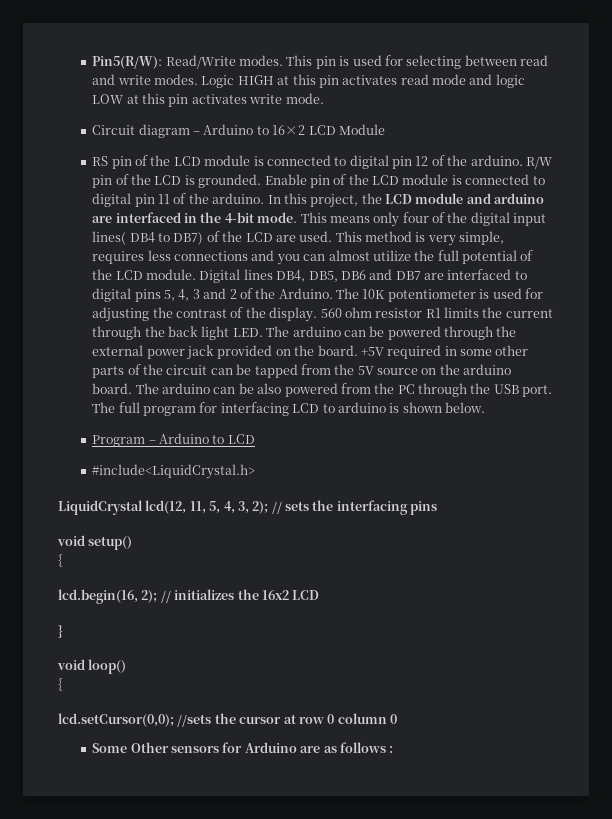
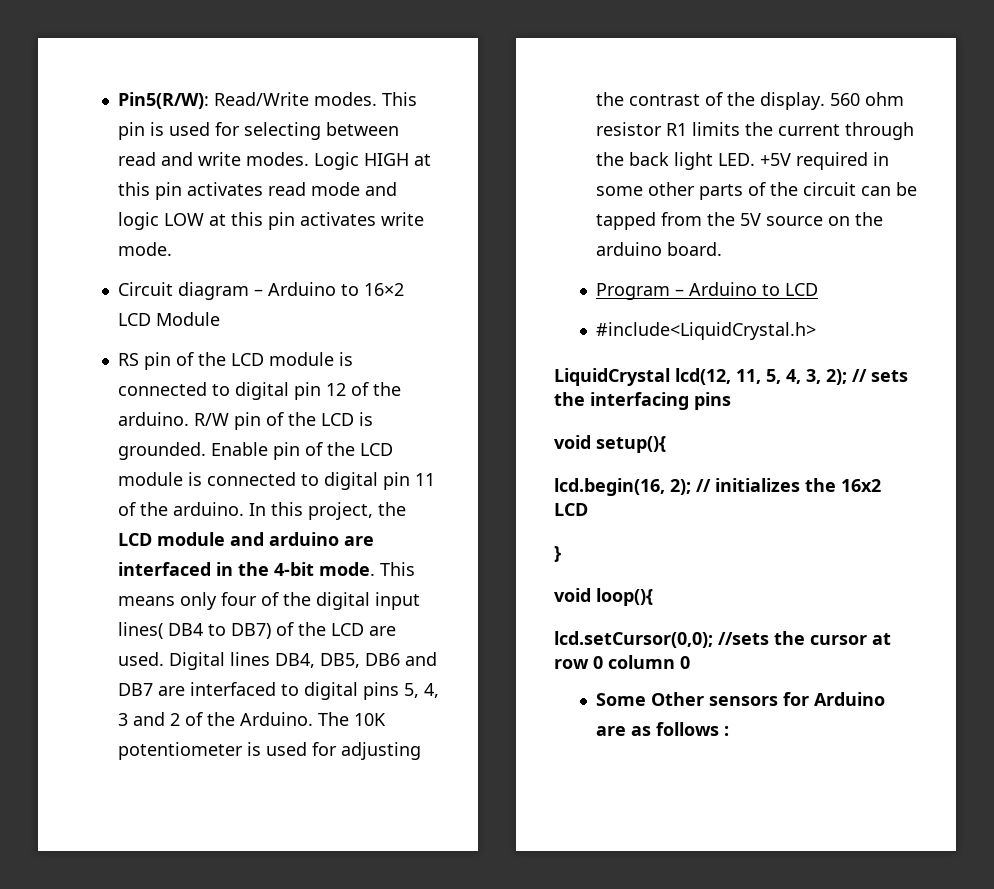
- This method is very simple, requires less connections and you can almost utilize the full potential of the LCD module.
- 560 ohm resistor R1 limits the current through the back light LED. The arduino can be powered through the external power jack provided on the board. +5V required in some other parts of the circuit can be tapped from the 5V source on the arduino board. The arduino can be also powered from the PC through the USB port. The full program for interfacing LCD to arduino is shown below.
+ 560 ohm resistor R1 limits the current through the back light LED. +5V required in some other parts of the circuit can be tapped from the 5V source on the arduino board.
- void setup()
- {
+ void setup(){
- void loop()
- {
+ void loop(){

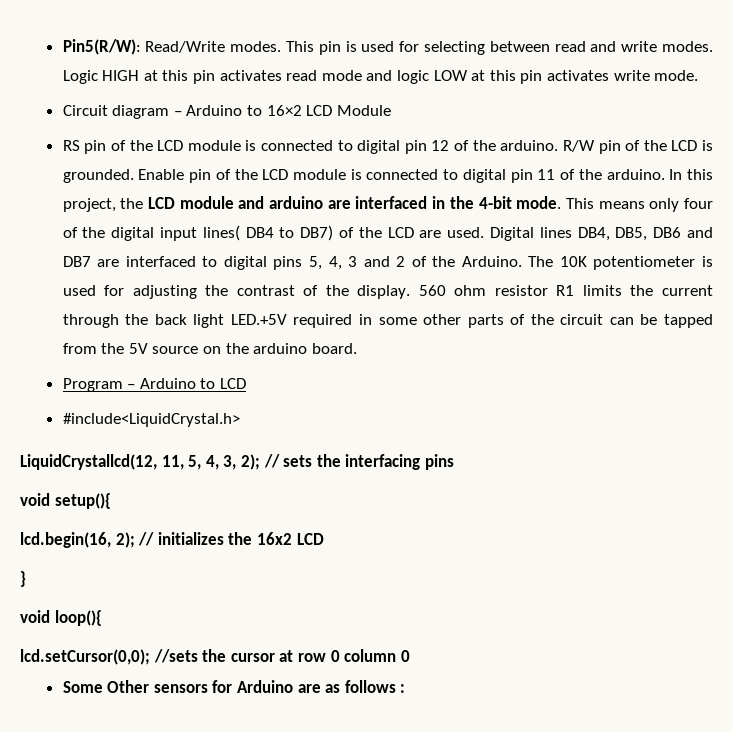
- 560 ohm resistor R1 limits the current through the back light LED. +5V required in some other parts of the circuit can be tapped from the 5V source on the arduino board.
+ 560 ohm resistor R1 limits the current through the back light LED.+5V required in some other parts of the circuit can be tapped from the 5V source on the arduino board.
- LiquidCrystal lcd(12, 11, 5, 4, 3, 2); // sets the interfacing pins
+ LiquidCrystallcd(12, 11, 5, 4, 3, 2); // sets the interfacing pins

